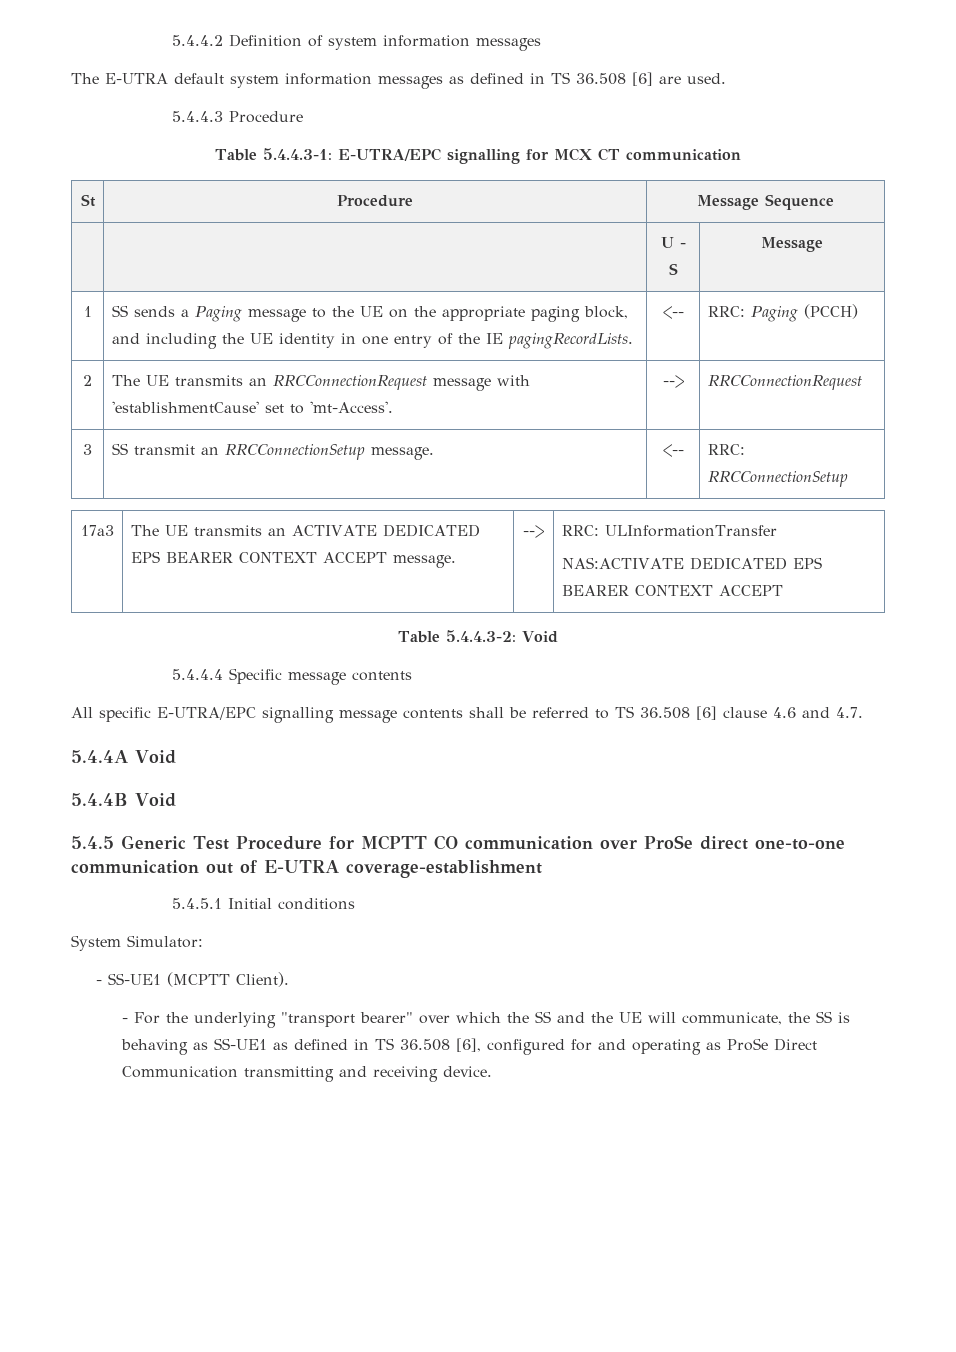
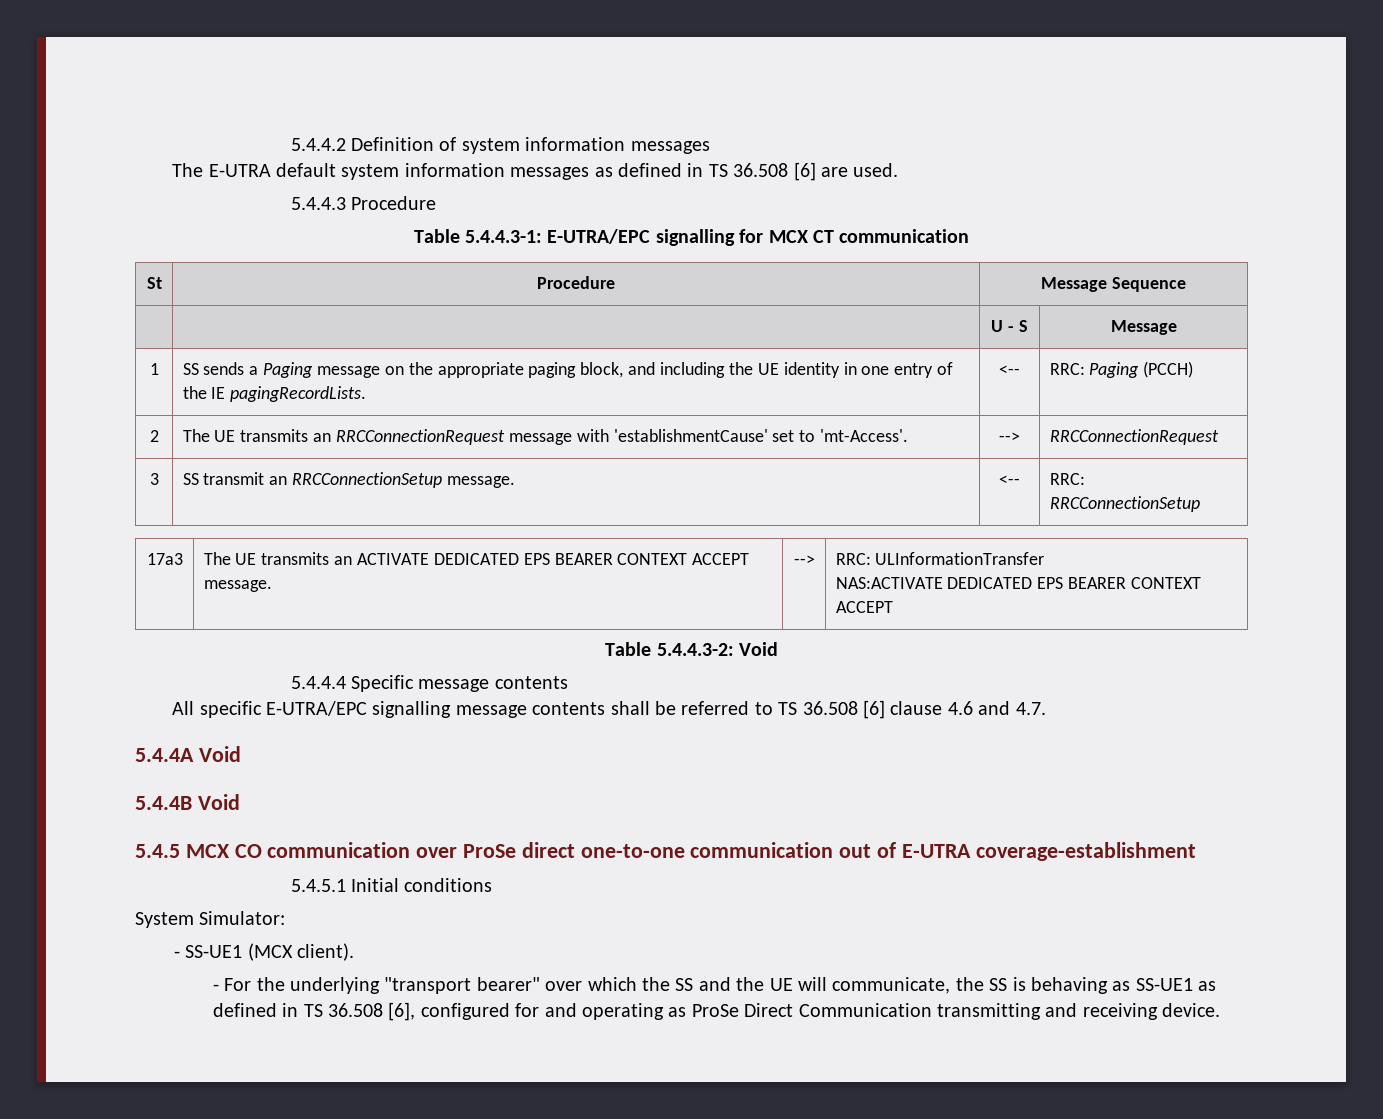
- 1 | SS sends a Paging message to the UE on the appropriate paging block, and including the UE identity in one entry of the IE pagingRecordLists. | <-- | RRC: Paging (PCCH)
+ 1 | SS sends a Paging message on the appropriate paging block, and including the UE identity in one entry of the IE pagingRecordLists. | <-- | RRC: Paging (PCCH)
- 5.4.5 Generic Test Procedure for MCPTT CO communication over ProSe direct one-to-one communication out of E-UTRA coverage-establishment
+ 5.4.5 MCX CO communication over ProSe direct one-to-one communication out of E-UTRA coverage-establishment
- - SS-UE1 (MCPTT Client).
+ - SS-UE1 (MCX client).

